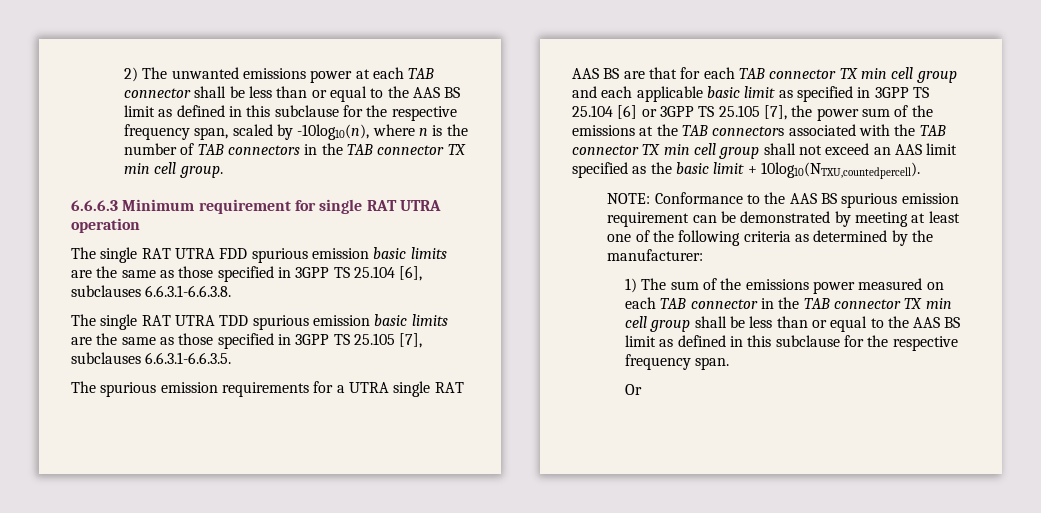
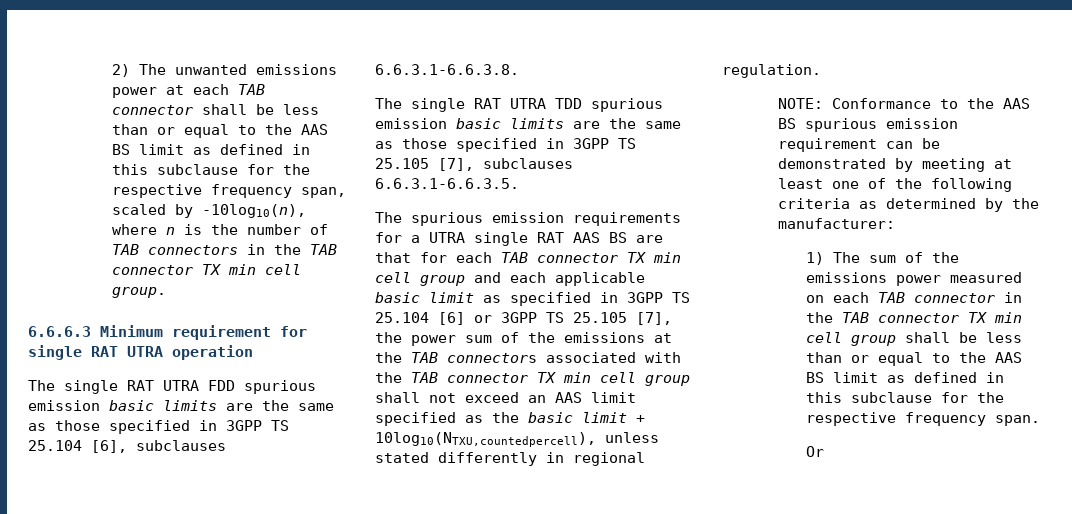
- The spurious emission requirements for a UTRA single RAT AAS BS are that for each TAB connector TX min cell group and each applicable basic limit as specified in 3GPP TS 25.104 [6] or 3GPP TS 25.105 [7], the power sum of the emissions at the TAB connectors associated with the TAB connector TX min cell group shall not exceed an AAS limit specified as the basic limit + 10log10(NTXU,countedpercell).
+ The spurious emission requirements for a UTRA single RAT AAS BS are that for each TAB connector TX min cell group and each applicable basic limit as specified in 3GPP TS 25.104 [6] or 3GPP TS 25.105 [7], the power sum of the emissions at the TAB connectors associated with the TAB connector TX min cell group shall not exceed an AAS limit specified as the basic limit + 10log10(NTXU,countedpercell), unless stated differently in regional regulation.

